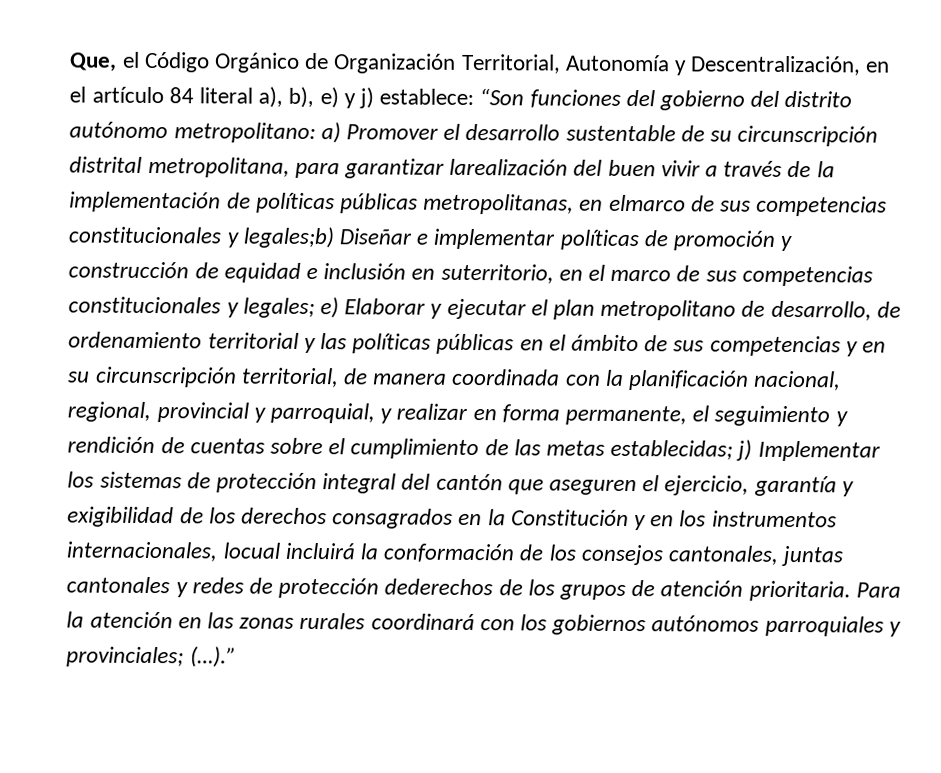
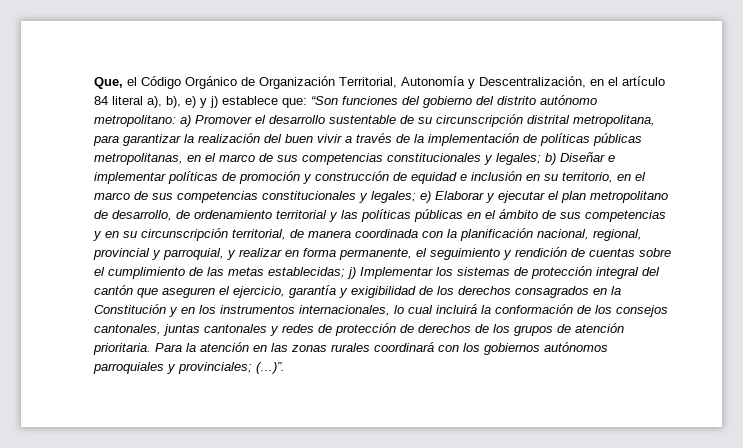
- Que, el Código Orgánico de Organización Territorial, Autonomía y Descentralización, en el artículo 84 literal a), b), e) y j) establece:
+ Que, el Código Orgánico de Organización Territorial, Autonomía y Descentralización, en el artículo 84 literal a), b), e) y j) establece que:
- a) Promover el desarrollo sustentable de su circunscripción distrital metropolitana, para garantizar larealización del buen vivir a través de la implementación de políticas públicas metropolitanas, en elmarco de sus competencias constitucionales y legales;b) Diseñar e implementar políticas de promoción y construcción de equidad e inclusión en suterritorio, en el marco de sus competencias constitucionales y legales;
+ a) Promover el desarrollo sustentable de su circunscripción distrital metropolitana, para garantizar la realización del buen vivir a través de la implementación de políticas públicas metropolitanas, en el marco de sus competencias constitucionales y legales; b) Diseñar e implementar políticas de promoción y construcción de equidad e inclusión en su territorio, en el marco de sus competencias constitucionales y legales;
- j) Implementar los sistemas de protección integral del cantón que aseguren el ejercicio, garantía y exigibilidad de los derechos consagrados en la Constitución y en los instrumentos internacionales, locual incluirá la conformación de los consejos cantonales, juntas cantonales y redes de protección dederechos de los grupos de atención prioritaria.
+ j) Implementar los sistemas de protección integral del cantón que aseguren el ejercicio, garantía y exigibilidad de los derechos consagrados en la Constitución y en los instrumentos internacionales, lo cual incluirá la conformación de los consejos cantonales, juntas cantonales y redes de protección de derechos de los grupos de atención prioritaria.
- Para la atención en las zonas rurales coordinará con los gobiernos autónomos parroquiales y provinciales; (…).”
+ Para la atención en las zonas rurales coordinará con los gobiernos autónomos parroquiales y provinciales; (…)”.

